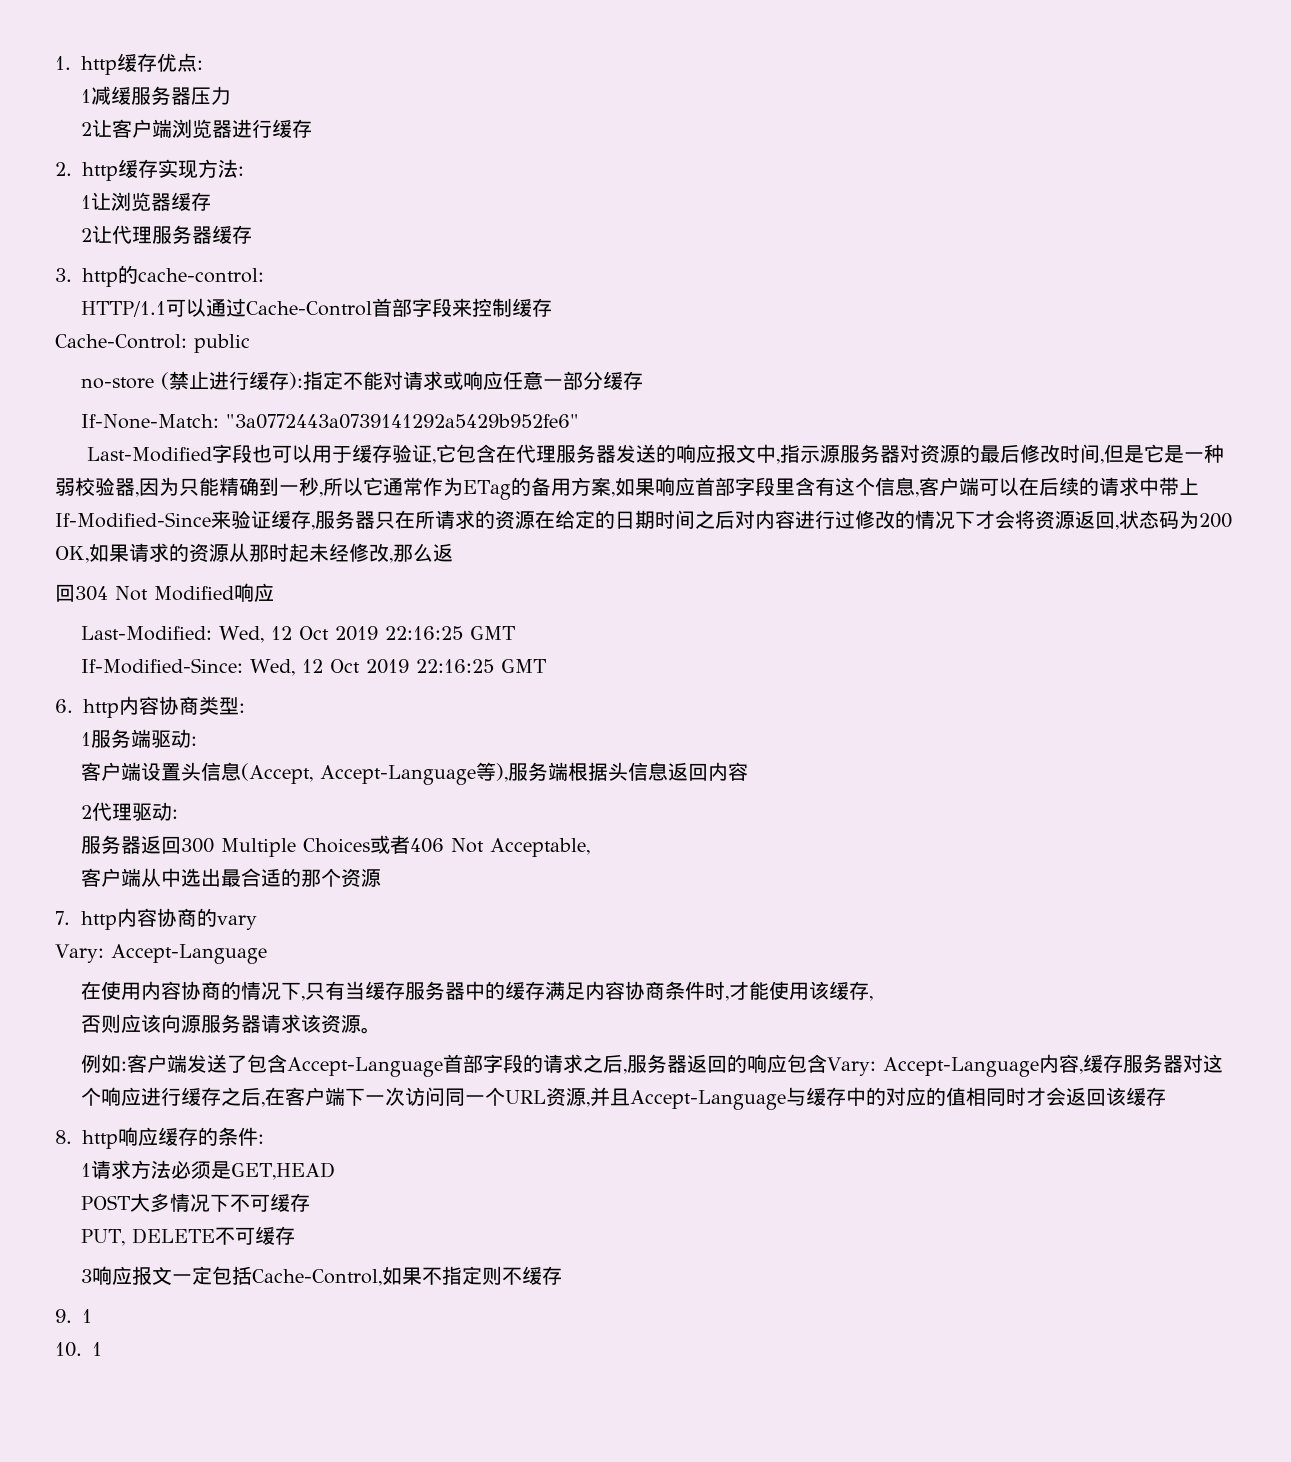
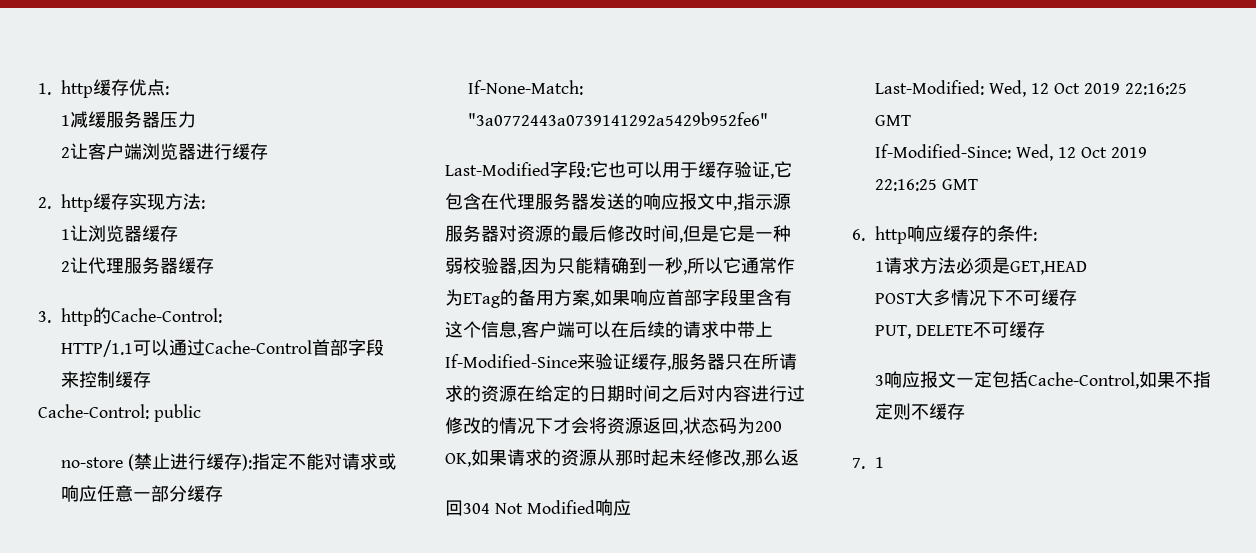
- 3. http的cache-control:
+ 3. http的Cache-Control:
- Last-Modified字段也可以用于缓存验证,它包含在代理服务器发送的响应报文中,指示源服务器对资源的最后修改时间,但是它是一种弱校验器,因为只能精确到一秒,所以它通常作为ETag的备用方案,如果响应首部字段里含有这个信息,客户端可以在后续的请求中带上If-Modified-Since来验证缓存,服务器只在所请求的资源在给定的日期时间之后对内容进行过修改的情况下才会将资源返回,状态码为200 OK,如果请求的资源从那时起未经修改,那么返
+ Last-Modified字段:它也可以用于缓存验证,它包含在代理服务器发送的响应报文中,指示源服务器对资源的最后修改时间,但是它是一种弱校验器,因为只能精确到一秒,所以它通常作为ETag的备用方案,如果响应首部字段里含有这个信息,客户端可以在后续的请求中带上If-Modified-Since来验证缓存,服务器只在所请求的资源在给定的日期时间之后对内容进行过修改的情况下才会将资源返回,状态码为200 OK,如果请求的资源从那时起未经修改,那么返
- 6. http内容协商类型:
- 1服务端驱动:
- 客户端设置头信息(Accept, Accept-Language等),服务端根据头信息返回内容
- 2代理驱动:
- 服务器返回300 Multiple Choices或者406 Not Acceptable,
- 客户端从中选出最合适的那个资源
- 7. http内容协商的vary
- Vary: Accept-Language
- 在使用内容协商的情况下,只有当缓存服务器中的缓存满足内容协商条件时,才能使用该缓存,
- 否则应该向源服务器请求该资源。
- 例如:客户端发送了包含Accept-Language首部字段的请求之后,服务器返回的响应包含Vary: Accept-Language内容,缓存服务器对这个响应进行缓存之后,在客户端下一次访问同一个URL资源,并且Accept-Language与缓存中的对应的值相同时才会返回该缓存
- 8. http响应缓存的条件:
+ 6. http响应缓存的条件:
- 9. 1
- 10. 1
+ 7. 1

